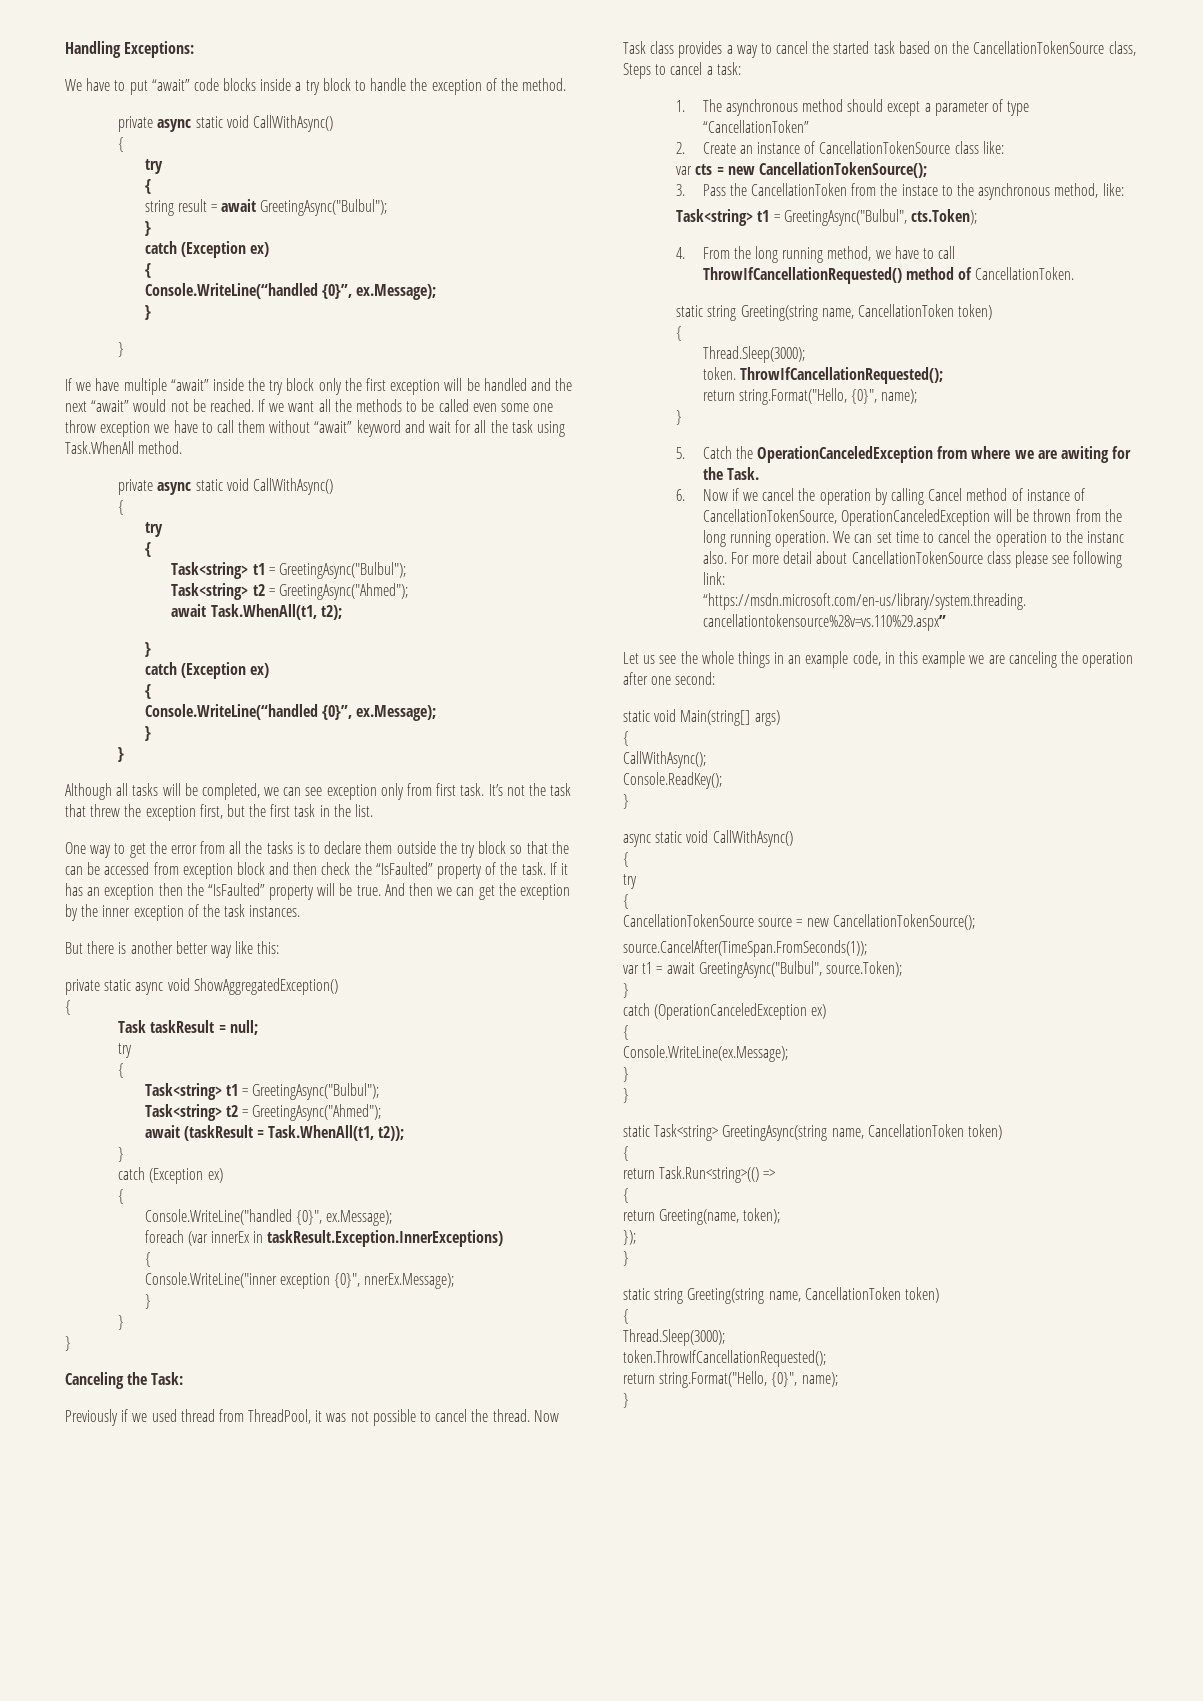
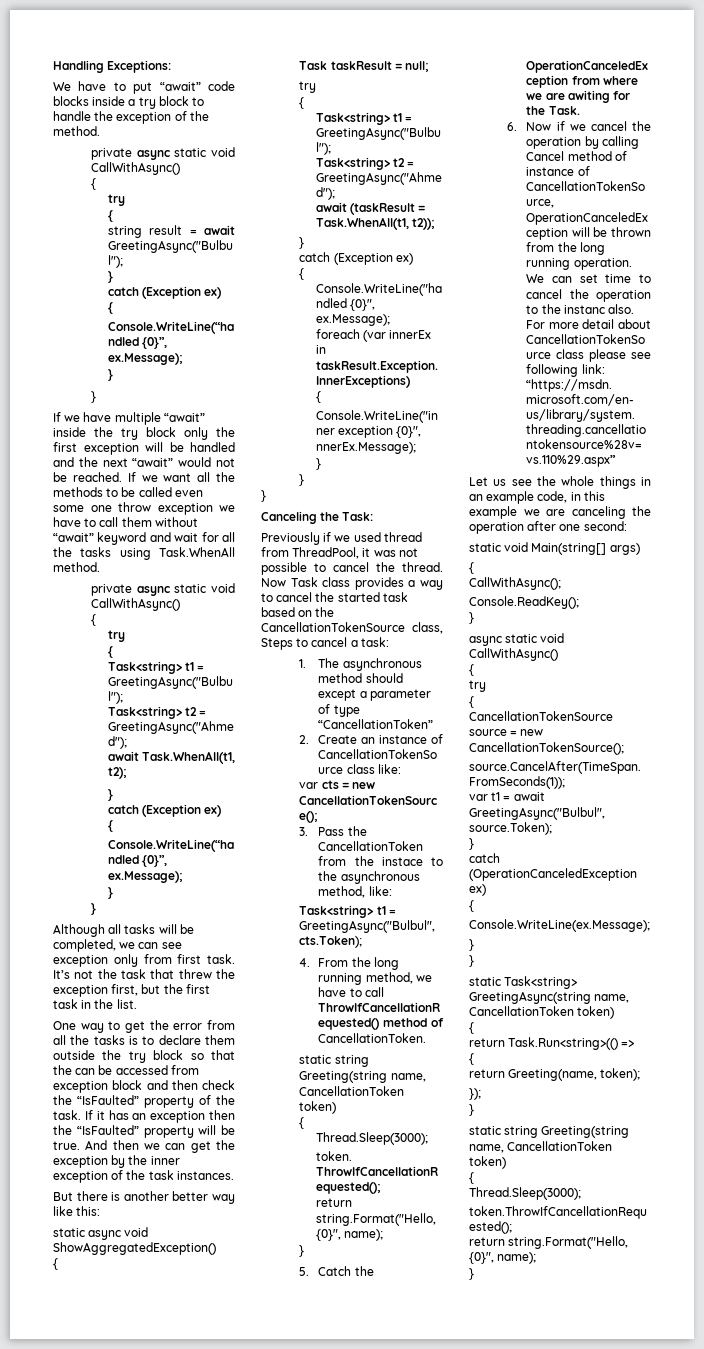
- If we want all the methods to be called even some one throw exception we have to call them without “await” keyword and wait for all the task using Task.WhenAll method.
+ If we want all the methods to be called even some one throw exception we have to call them without “await” keyword and wait for all the tasks using Task.WhenAll method.
- private static async void ShowAggregatedException()
+ static async void ShowAggregatedException()

